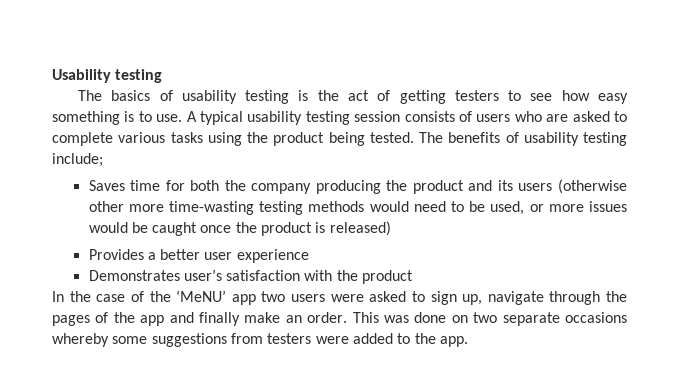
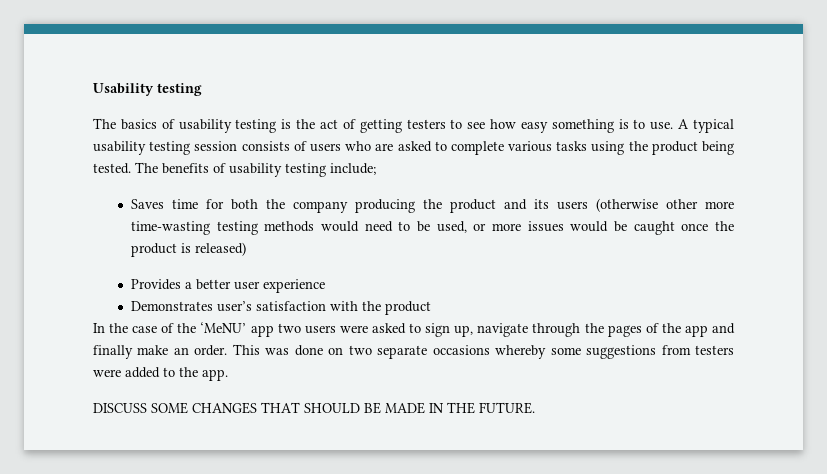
+ DISCUSS SOME CHANGES THAT SHOULD BE MADE IN THE FUTURE.

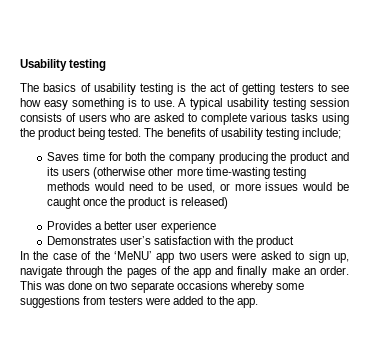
- DISCUSS SOME CHANGES THAT SHOULD BE MADE IN THE FUTURE.

